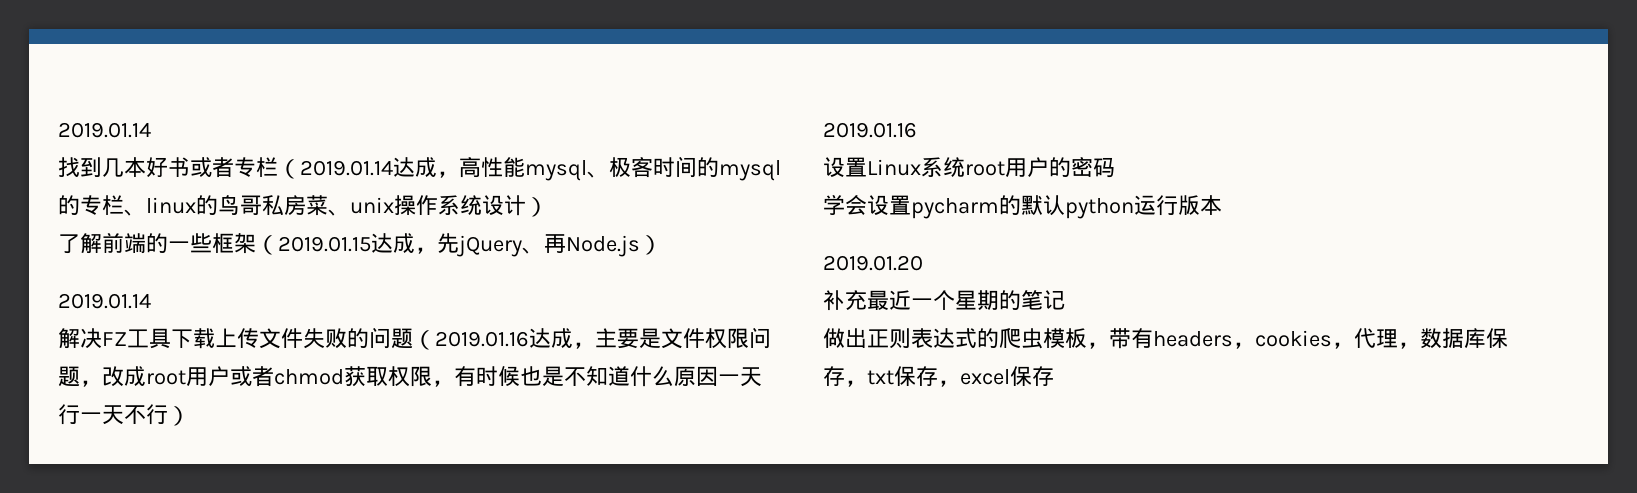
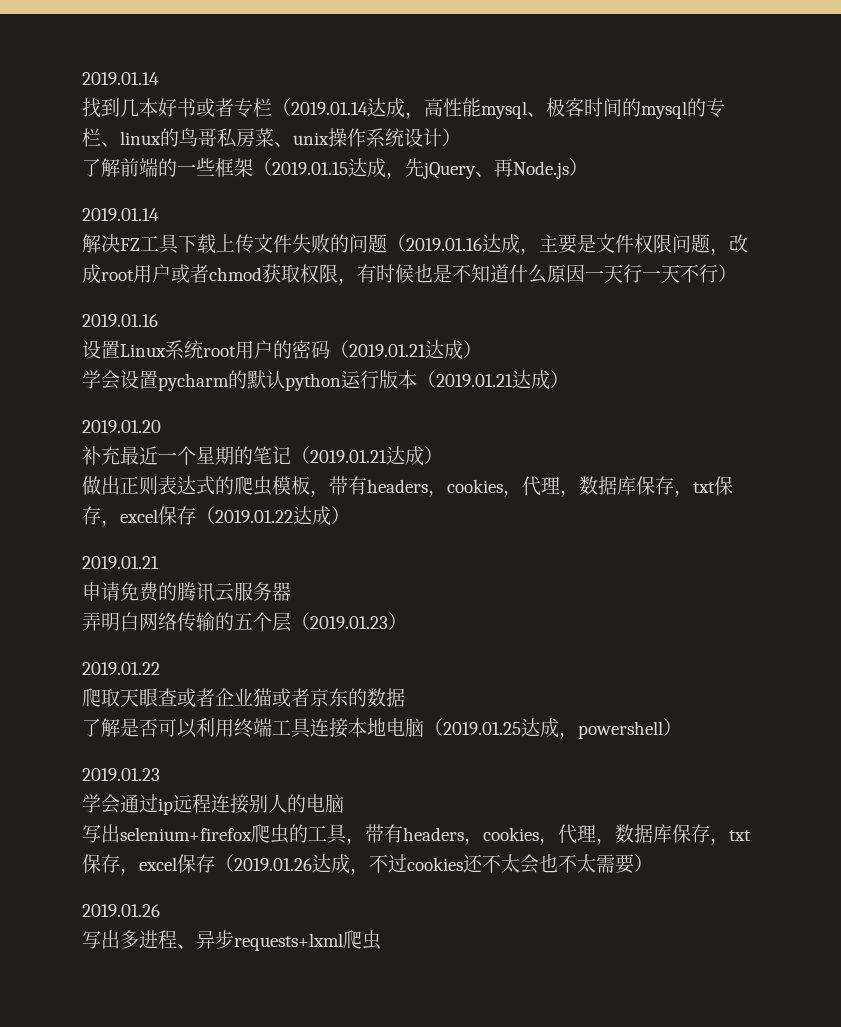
- 设置Linux系统root用户的密码
+ 设置Linux系统root用户的密码（2019.01.21达成）
- 学会设置pycharm的默认python运行版本
+ 学会设置pycharm的默认python运行版本（2019.01.21达成）
- 补充最近一个星期的笔记
+ 补充最近一个星期的笔记（2019.01.21达成）
- 做出正则表达式的爬虫模板，带有headers，cookies，代理，数据库保存，txt保存，excel保存
+ 做出正则表达式的爬虫模板，带有headers，cookies，代理，数据库保存，txt保存，excel保存（2019.01.22达成）
+ 2019.01.21
+ 申请免费的腾讯云服务器
+ 弄明白网络传输的五个层（2019.01.23）
+ 2019.01.22
+ 爬取天眼查或者企业猫或者京东的数据
+ 了解是否可以利用终端工具连接本地电脑（2019.01.25达成，powershell）
+ 2019.01.23
+ 学会通过ip远程连接别人的电脑
+ 写出selenium+firefox爬虫的工具，带有headers，cookies，代理，数据库保存，txt保存，excel保存（2019.01.26达成，不过cookies还不太会也不太需要）
+ 2019.01.26
+ 写出多进程、异步requests+lxml爬虫

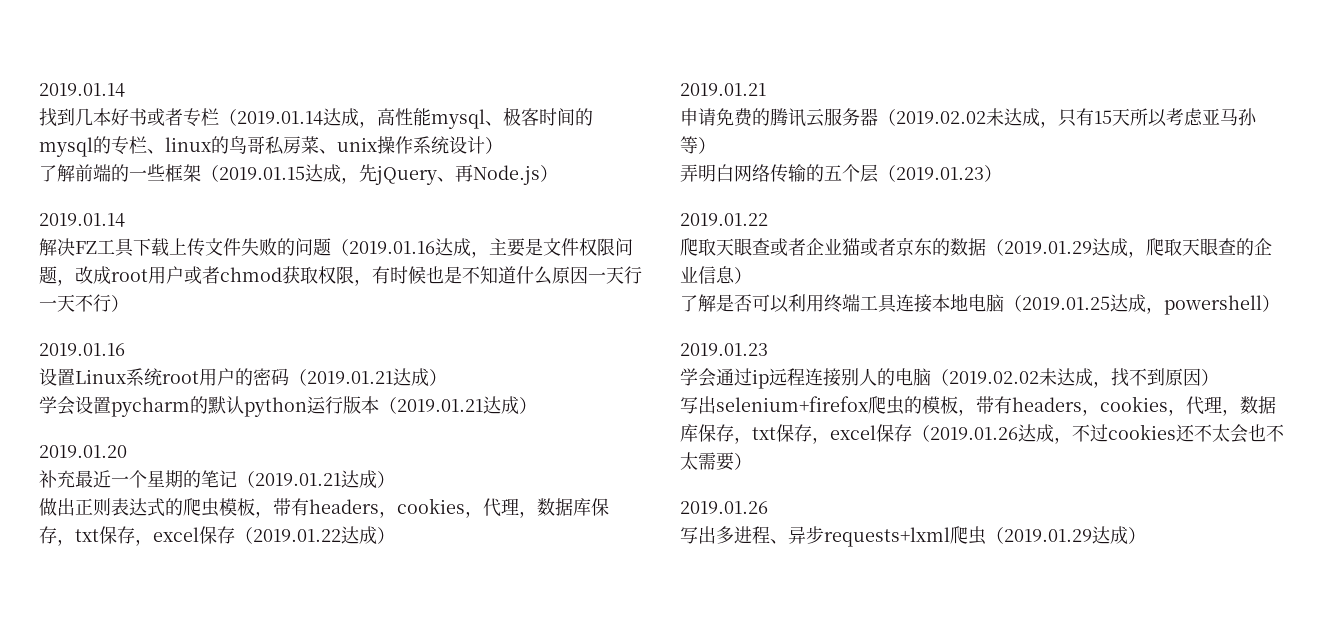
- 申请免费的腾讯云服务器
+ 申请免费的腾讯云服务器（2019.02.02未达成，只有15天所以考虑亚马孙等）
- 爬取天眼查或者企业猫或者京东的数据
+ 爬取天眼查或者企业猫或者京东的数据（2019.01.29达成，爬取天眼查的企业信息）
- 学会通过ip远程连接别人的电脑
+ 学会通过ip远程连接别人的电脑（2019.02.02未达成，找不到原因）
- 写出selenium+firefox爬虫的工具，带有headers，cookies，代理，数据库保存，txt保存，excel保存（2019.01.26达成，不过cookies还不太会也不太需要）
+ 写出selenium+firefox爬虫的模板，带有headers，cookies，代理，数据库保存，txt保存，excel保存（2019.01.26达成，不过cookies还不太会也不太需要）
- 写出多进程、异步requests+lxml爬虫
+ 写出多进程、异步requests+lxml爬虫（2019.01.29达成）

